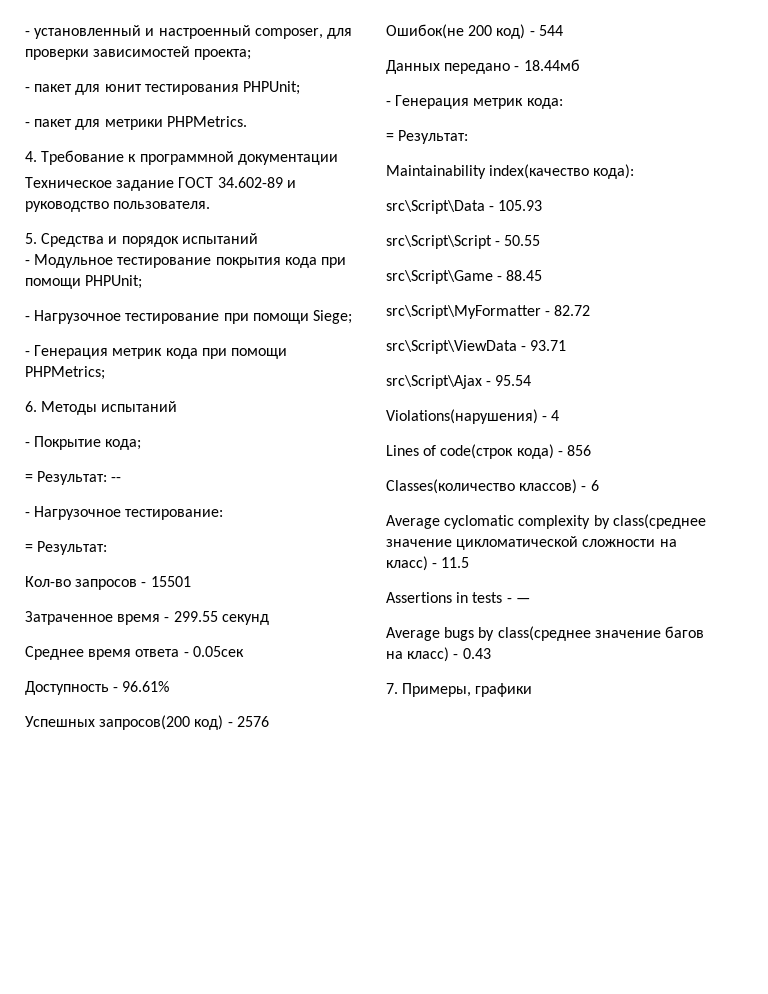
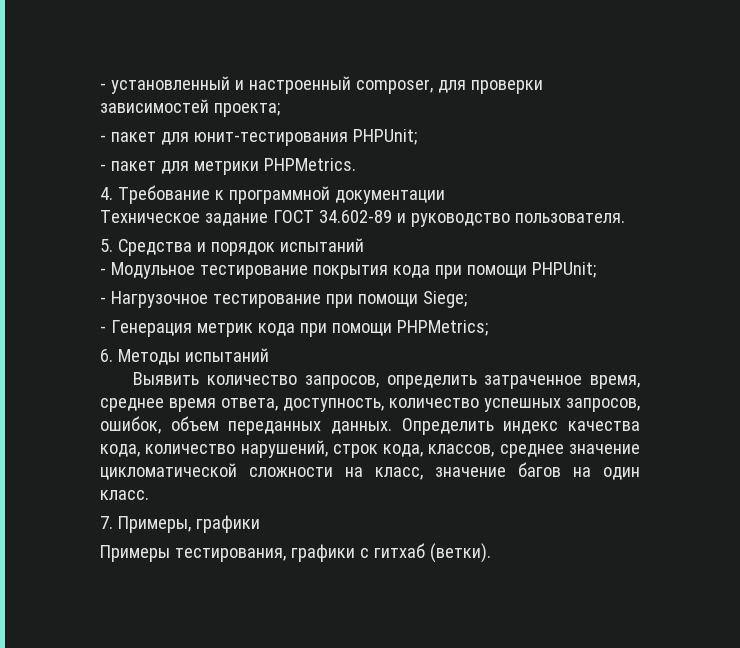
- - пакет для юнит тестирования PHPUnit;
+ - пакет для юнит-тестирования PHPUnit;
- - Покрытие кода;
- = Результат: --
- - Нагрузочное тестирование:
- = Результат:
- Кол-во запросов - 15501
- Затраченное время - 299.55 секунд
- Среднее время ответа - 0.05сек
- Доступность - 96.61%
- Успешных запросов(200 код) - 2576
- Ошибок(не 200 код) - 544
- Данных передано - 18.44мб
- - Генерация метрик кода:
- = Результат:
- Maintainability index(качество кода):
- src\Script\Data - 105.93
- src\Script\Script - 50.55
- src\Script\Game - 88.45
- src\Script\MyFormatter - 82.72
- src\Script\ViewData - 93.71
- src\Script\Ajax - 95.54
- Violations(нарушения) - 4
- Lines of code(строк кода) - 856
- Classes(количество классов) - 6
- Average cyclomatic complexity by class(среднее значение цикломатической сложности на класс) - 11.5
- Assertions in tests - —
- Average bugs by class(среднее значение багов на класс) - 0.43
+ Выявить количество запросов, определить затраченное время, среднее время ответа, доступность, количество успешных запросов, ошибок, объем переданных данных. Определить индекс качества кода, количество нарушений, строк кода, классов, среднее значение цикломатической сложности на класс, значение багов на один класс.
  7. Примеры, графики
+ Примеры тестирования, графики с гитхаб (ветки).

